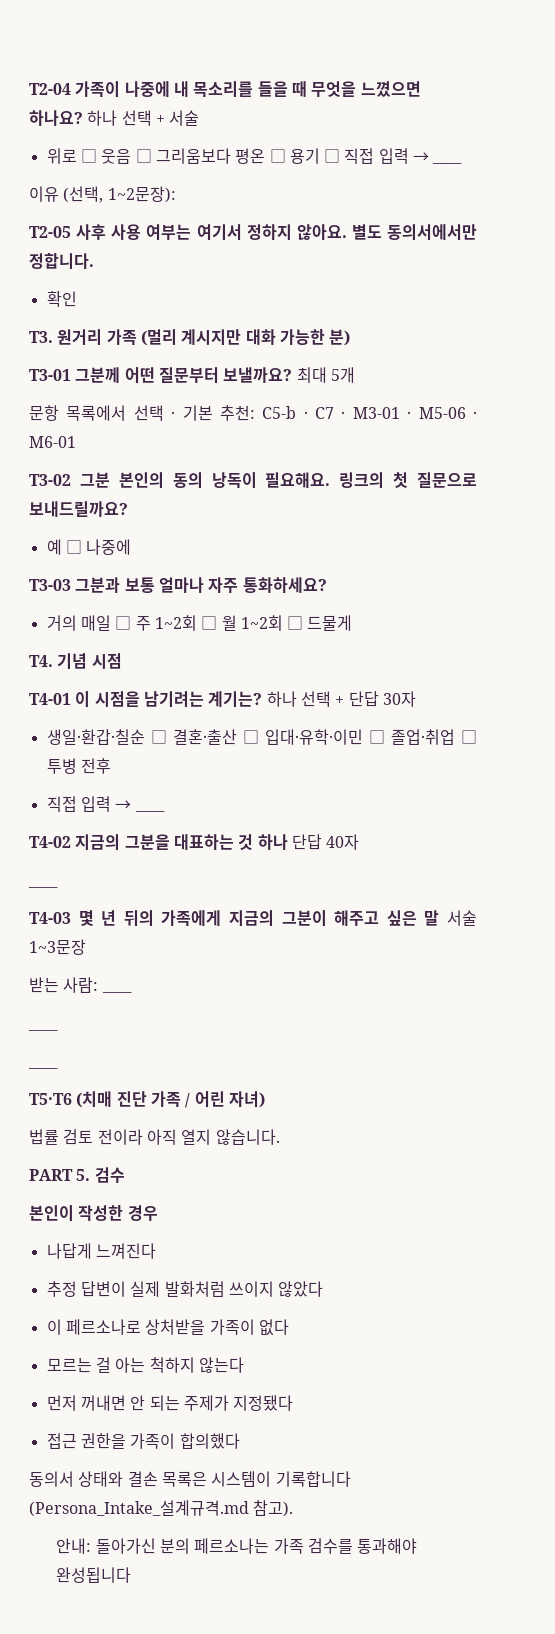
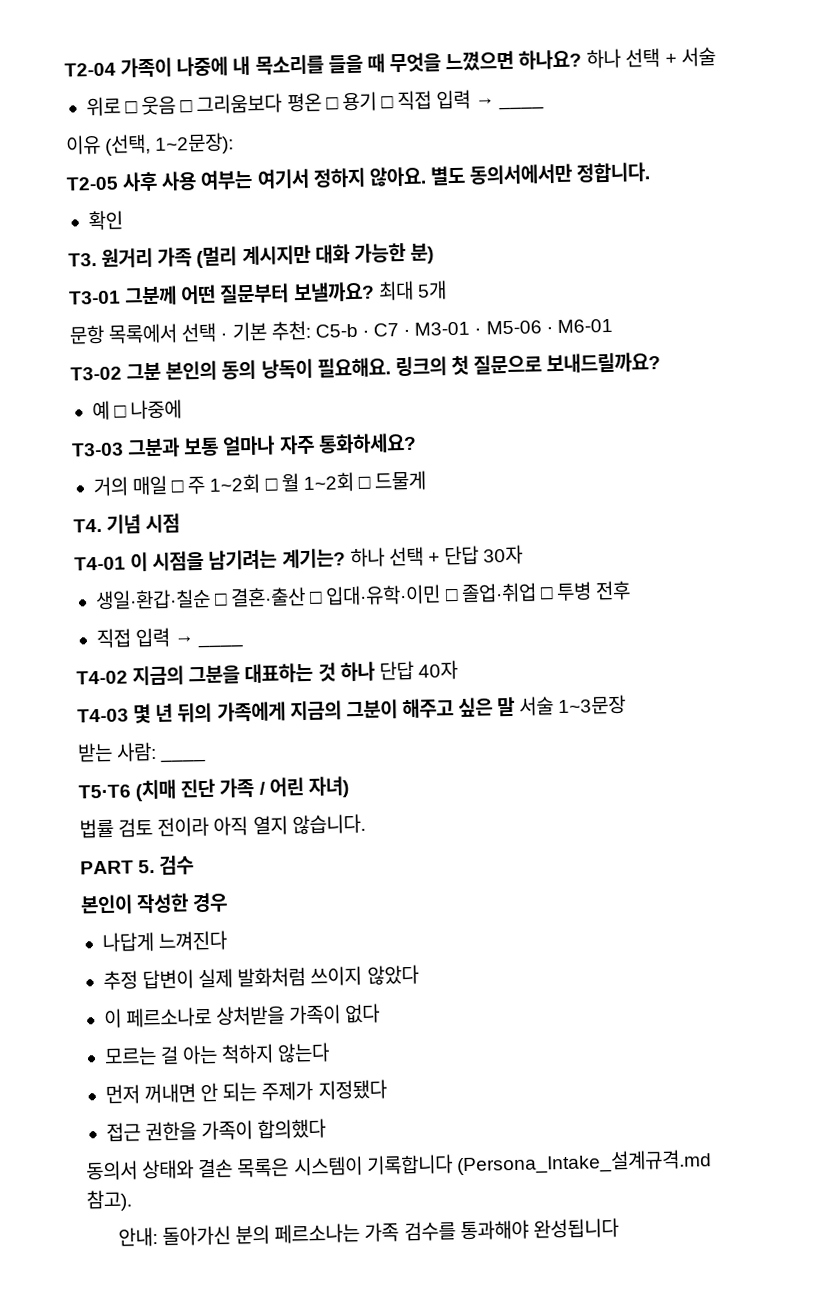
  T4-02 지금의 그분을 대표하는 것 하나 단답 40자
- ____
  받는 사람: ____
- ____
- ____

